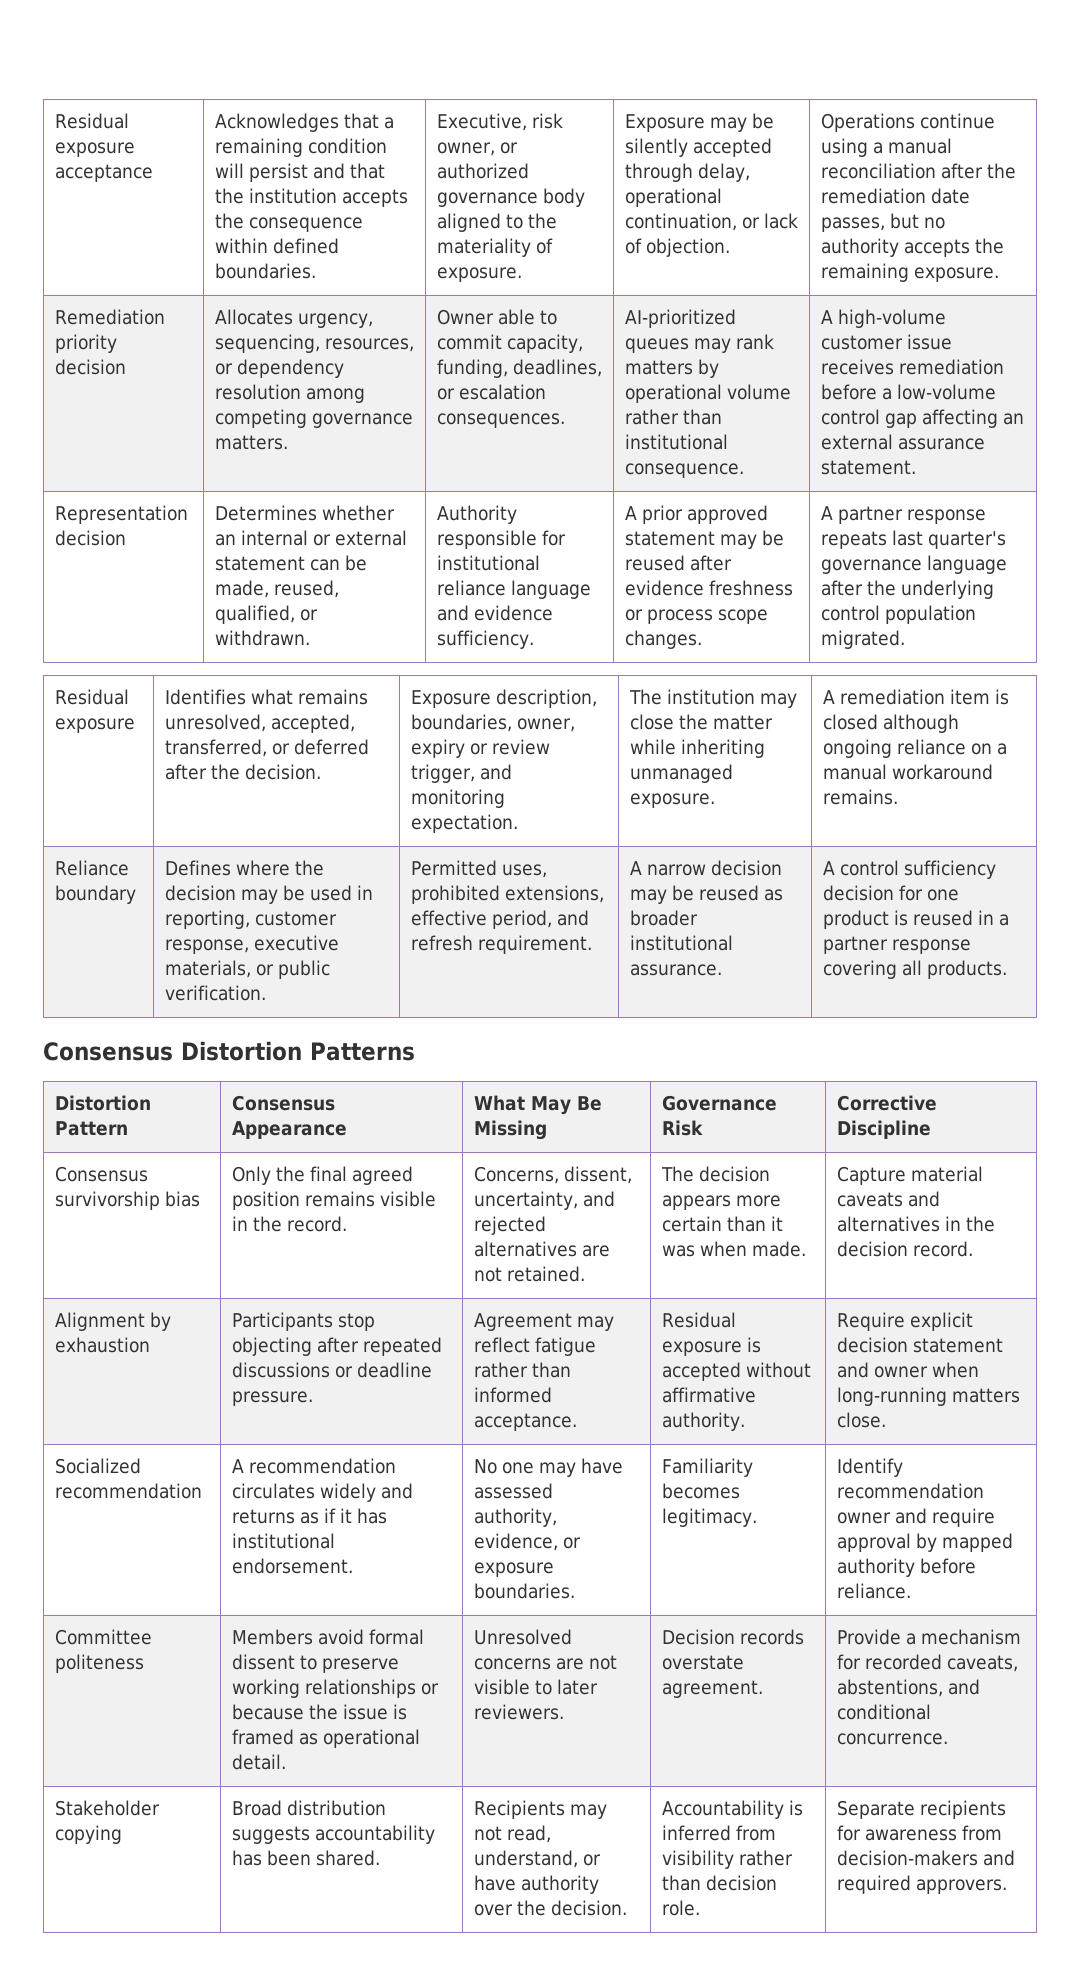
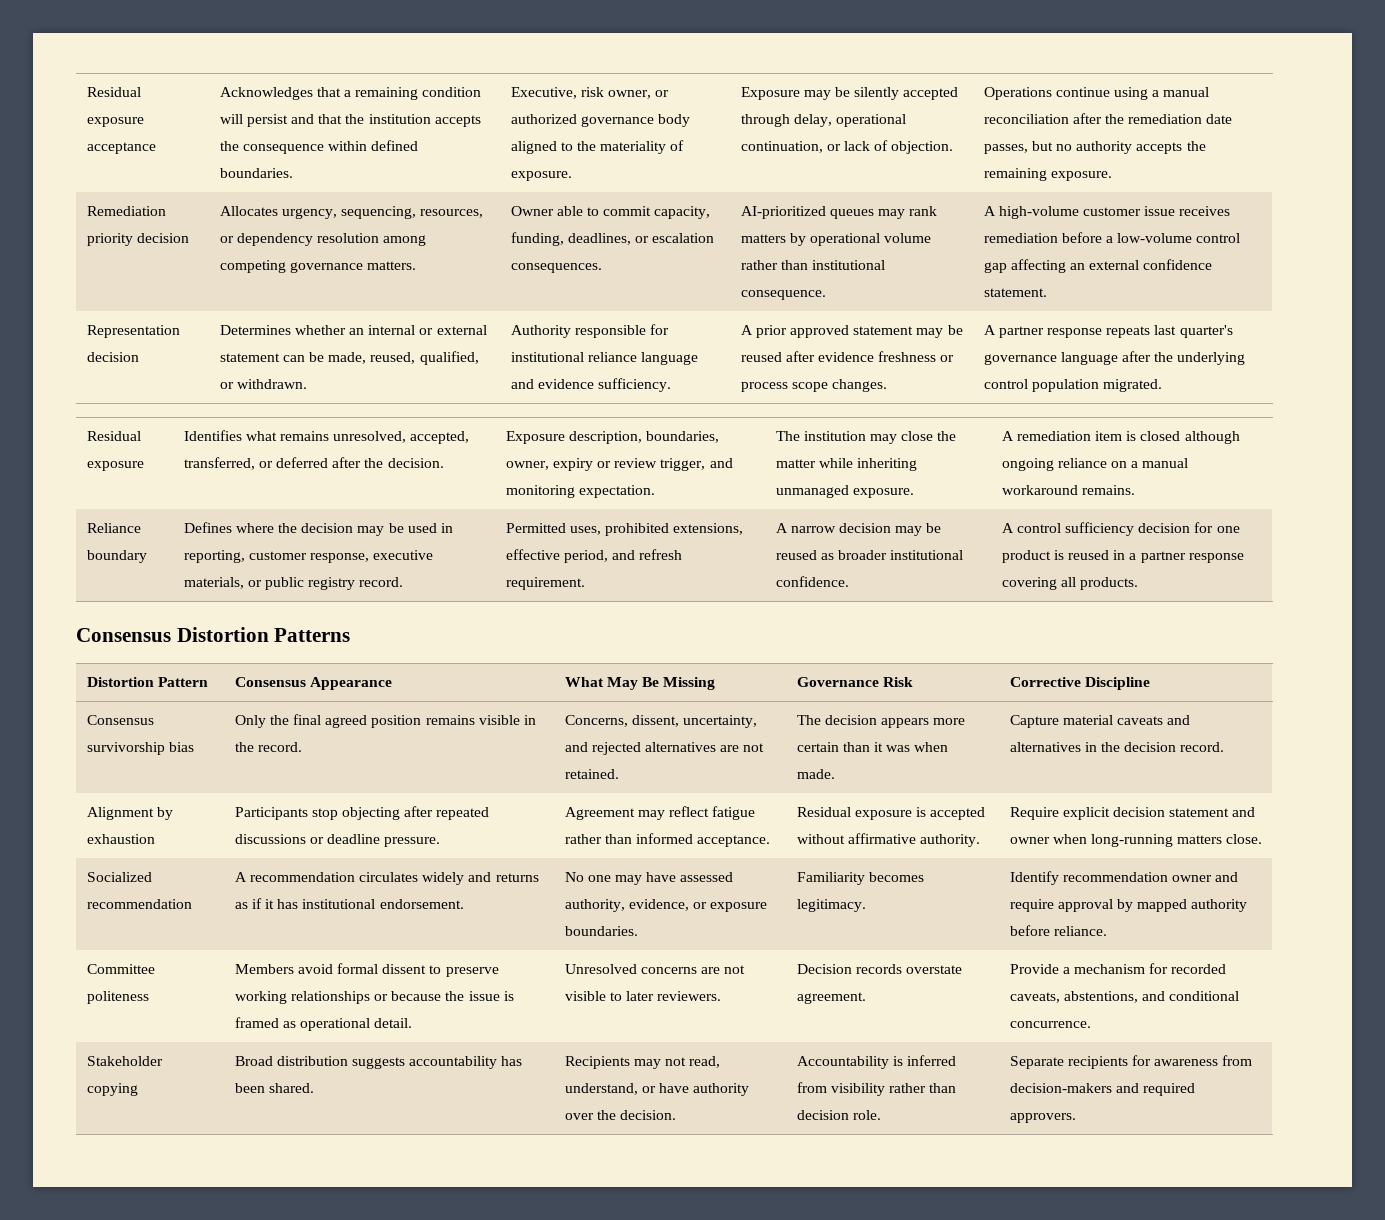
- A high-volume customer issue receives remediation before a low-volume control gap affecting an external assurance statement.
+ A high-volume customer issue receives remediation before a low-volume control gap affecting an external confidence statement.
- Defines where the decision may be used in reporting, customer response, executive materials, or public verification.
+ Defines where the decision may be used in reporting, customer response, executive materials, or public registry record.
- A narrow decision may be reused as broader institutional assurance.
+ A narrow decision may be reused as broader institutional confidence.

